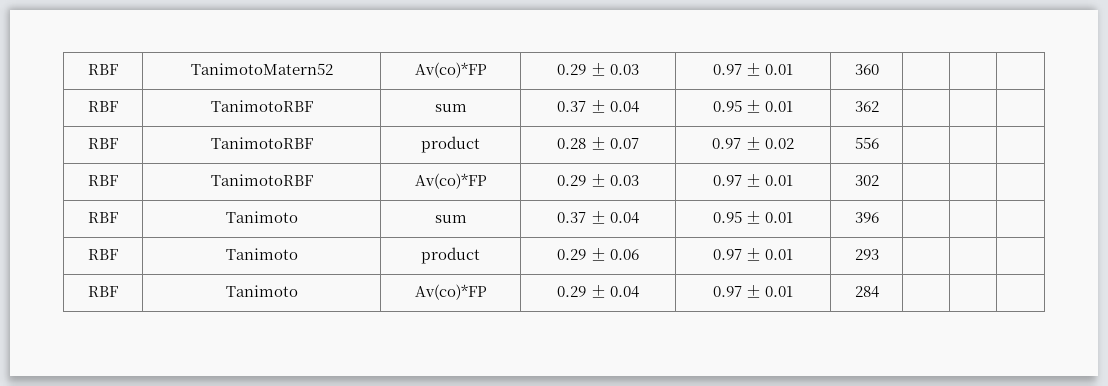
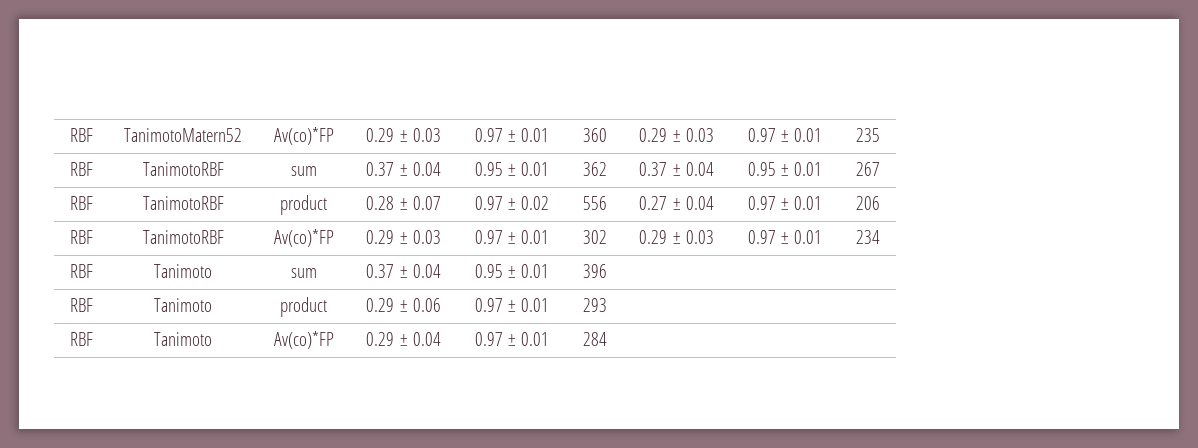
- RBF | TanimotoMatern52 | Av(co)*FP | 0.29 ± 0.03 | 0.97 ± 0.01 | 360 | | |
+ RBF | TanimotoMatern52 | Av(co)*FP | 0.29 ± 0.03 | 0.97 ± 0.01 | 360 | 0.29 ± 0.03 | 0.97 ± 0.01 | 235
- RBF | TanimotoRBF | sum | 0.37 ± 0.04 | 0.95 ± 0.01 | 362 | | |
+ RBF | TanimotoRBF | sum | 0.37 ± 0.04 | 0.95 ± 0.01 | 362 | 0.37 ± 0.04 | 0.95 ± 0.01 | 267
- RBF | TanimotoRBF | product | 0.28 ± 0.07 | 0.97 ± 0.02 | 556 | | |
+ RBF | TanimotoRBF | product | 0.28 ± 0.07 | 0.97 ± 0.02 | 556 | 0.27 ± 0.04 | 0.97 ± 0.01 | 206
- RBF | TanimotoRBF | Av(co)*FP | 0.29 ± 0.03 | 0.97 ± 0.01 | 302 | | |
+ RBF | TanimotoRBF | Av(co)*FP | 0.29 ± 0.03 | 0.97 ± 0.01 | 302 | 0.29 ± 0.03 | 0.97 ± 0.01 | 234

